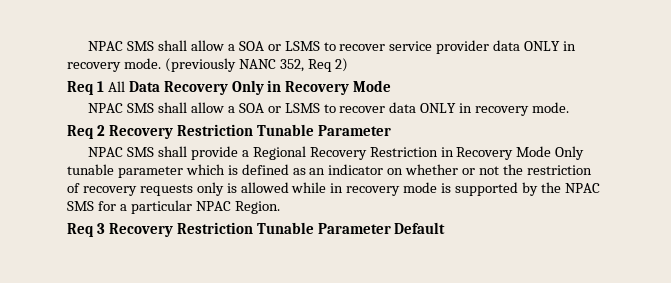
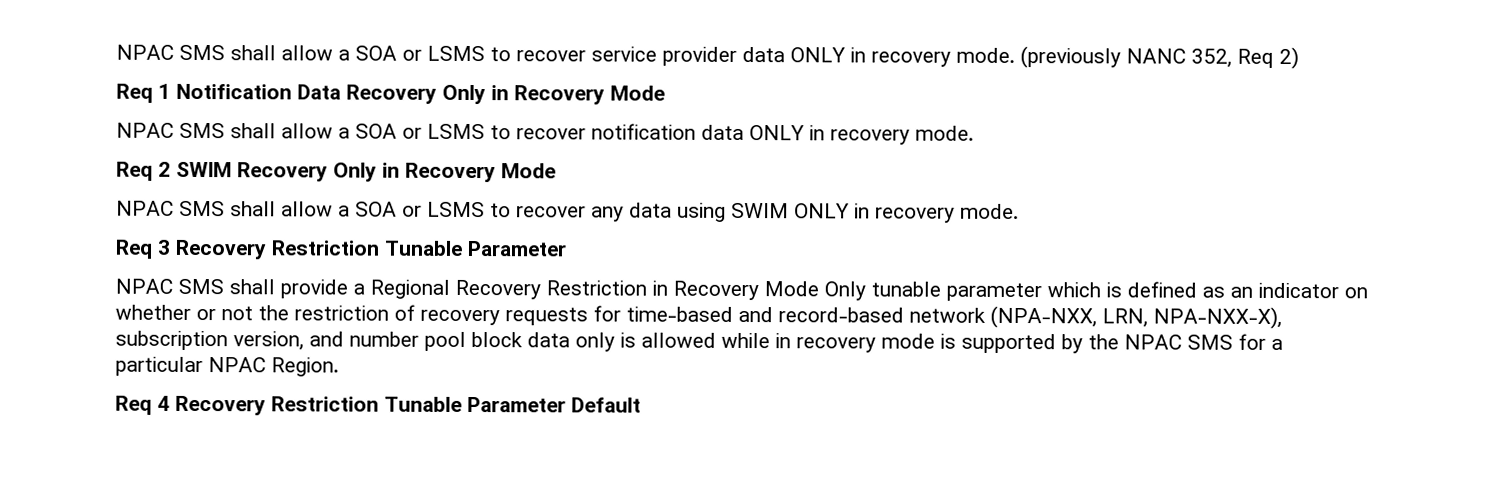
- Req 1 All Data Recovery Only in Recovery Mode
+ Req 1 Notification Data Recovery Only in Recovery Mode
- NPAC SMS shall allow a SOA or LSMS to recover data ONLY in recovery mode.
+ NPAC SMS shall allow a SOA or LSMS to recover notification data ONLY in recovery mode.
- Req 2 Recovery Restriction Tunable Parameter
+ Req 2 SWIM Recovery Only in Recovery Mode
+ NPAC SMS shall allow a SOA or LSMS to recover any data using SWIM ONLY in recovery mode.
+ Req 3 Recovery Restriction Tunable Parameter
- NPAC SMS shall provide a Regional Recovery Restriction in Recovery Mode Only tunable parameter which is defined as an indicator on whether or not the restriction of recovery requests only is allowed while in recovery mode is supported by the NPAC SMS for a particular NPAC Region.
+ NPAC SMS shall provide a Regional Recovery Restriction in Recovery Mode Only tunable parameter which is defined as an indicator on whether or not the restriction of recovery requests for time-based and record-based network (NPA-NXX, LRN, NPA-NXX-X), subscription version, and number pool block data only is allowed while in recovery mode is supported by the NPAC SMS for a particular NPAC Region.
- Req 3 Recovery Restriction Tunable Parameter Default
+ Req 4 Recovery Restriction Tunable Parameter Default

